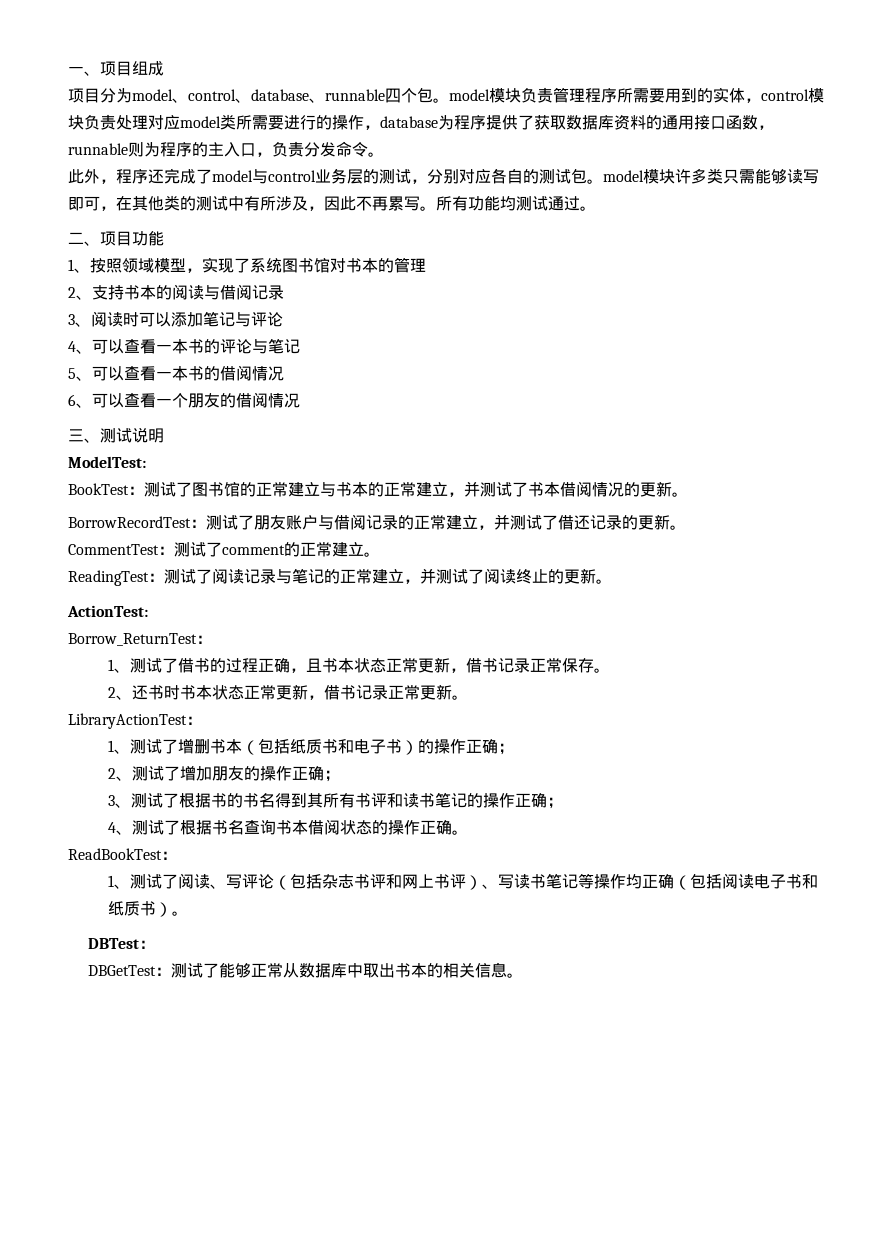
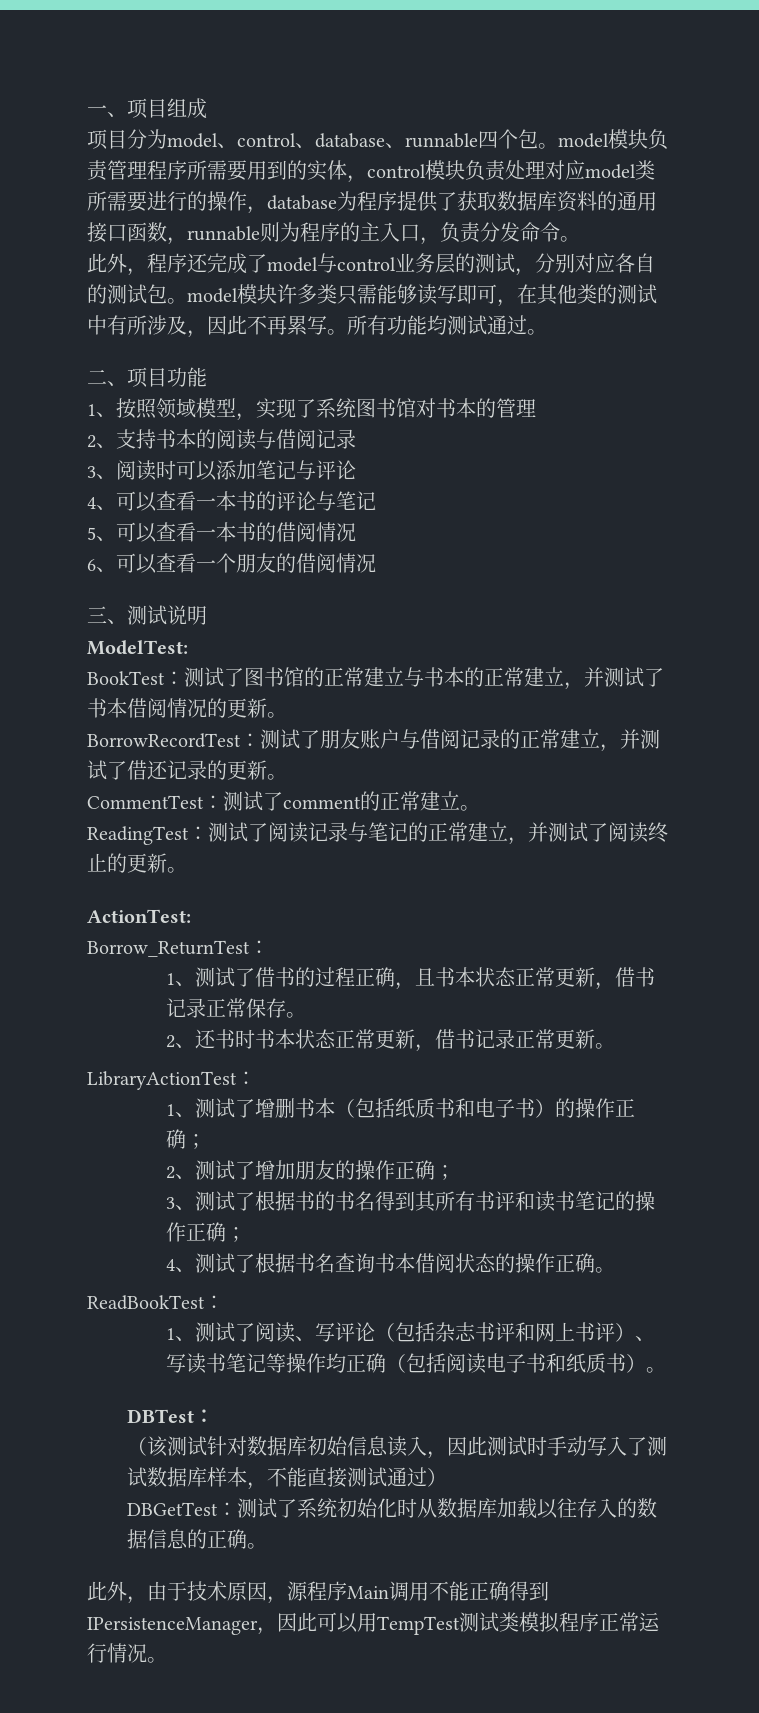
- DBGetTest：测试了能够正常从数据库中取出书本的相关信息。
+ （该测试针对数据库初始信息读入，因此测试时手动写入了测试数据库样本，不能直接测试通过）
+ DBGetTest：测试了系统初始化时从数据库加载以往存入的数据信息的正确。
+ 此外，由于技术原因，源程序Main调用不能正确得到IPersistenceManager，因此可以用TempTest测试类模拟程序正常运行情况。

